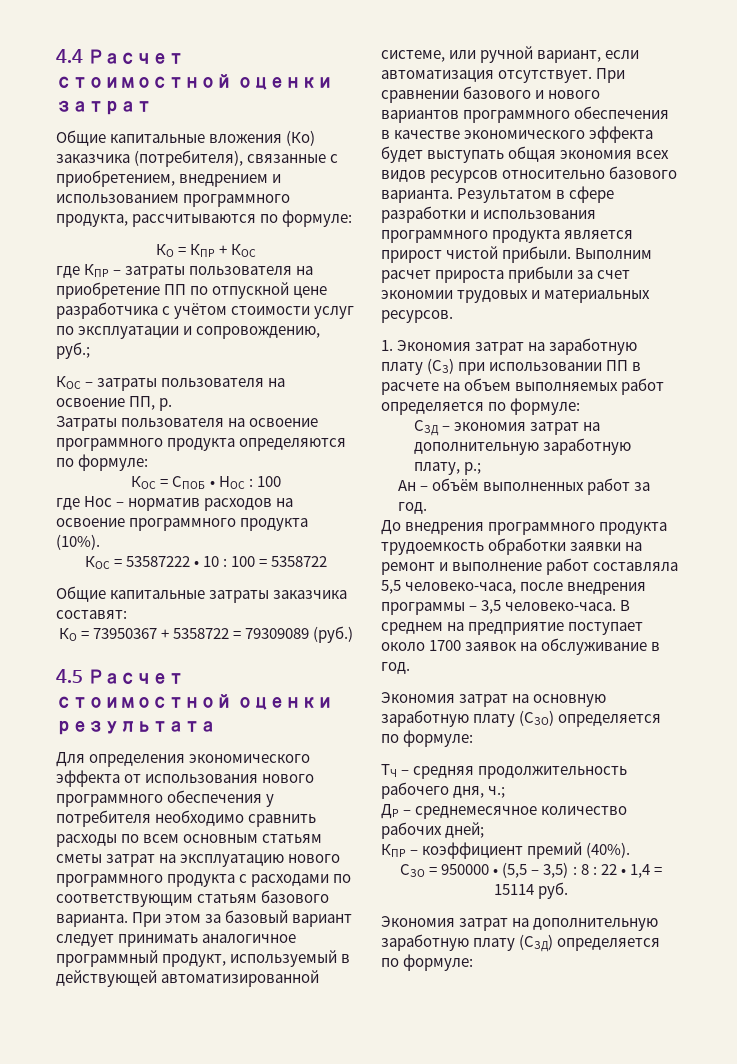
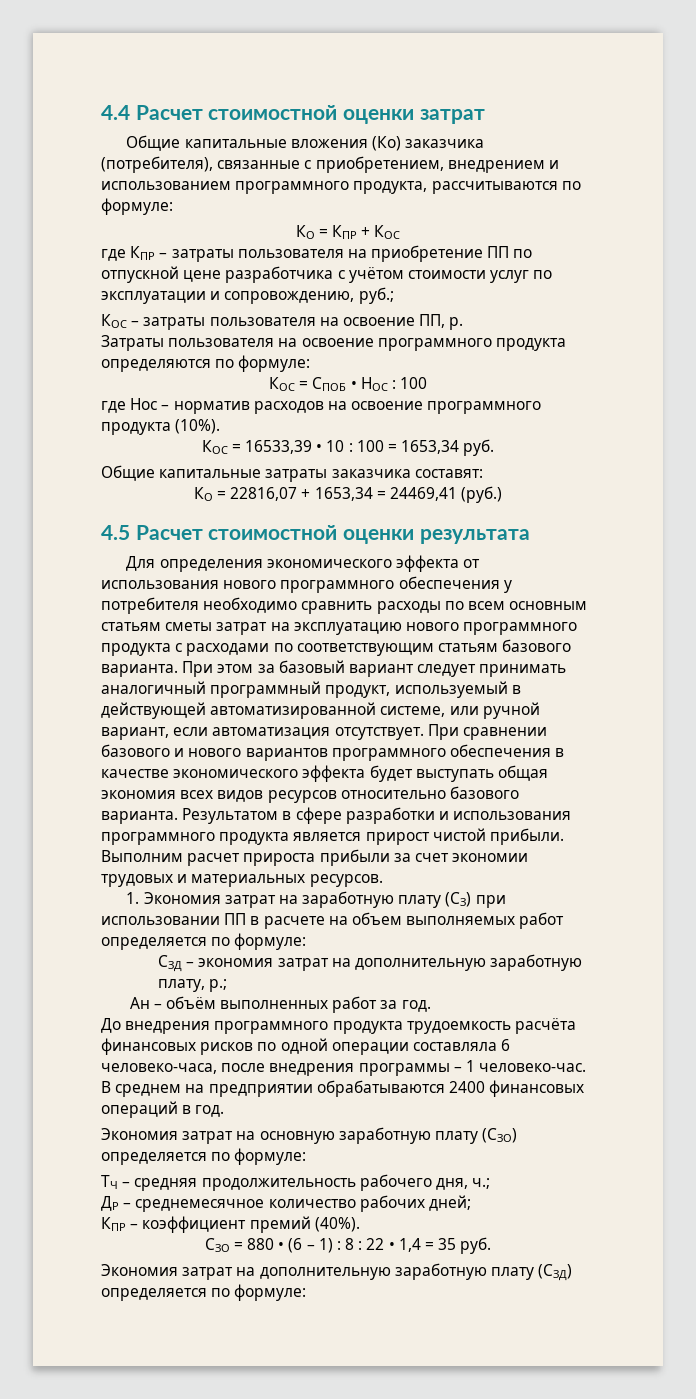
- КОС = 53587222 • 10 : 100 = 5358722
+ КОС = 16533,39 • 10 : 100 = 1653,34 руб.
- КО = 73950367 + 5358722 = 79309089 (руб.)
+ КО = 22816,07 + 1653,34 = 24469,41 (руб.)
- При этом за базовый вариант следует принимать аналогичное программный продукт, используемый в действующей автоматизированной системе, или ручной вариант, если автоматизация отсутствует.
+ При этом за базовый вариант следует принимать аналогичный программный продукт, используемый в действующей автоматизированной системе, или ручной вариант, если автоматизация отсутствует.
- До внедрения программного продукта трудоемкость обработки заявки на ремонт и выполнение работ составляла 5,5 человеко-часа, после внедрения программы – 3,5 человеко-часа.
+ До внедрения программного продукта трудоемкость расчёта финансовых рисков по одной операции составляла 6 человеко-часа, после внедрения программы – 1 человеко-час.
- В среднем на предприятие поступает около 1700 заявок на обслуживание в год.
+ В среднем на предприятии обрабатываются 2400 финансовых операций в год.
- СЗО = 950000 • (5,5 – 3,5) : 8 : 22 • 1,4 = 15114 руб.
+ СЗО = 880 • (6 – 1) : 8 : 22 • 1,4 = 35 руб.

